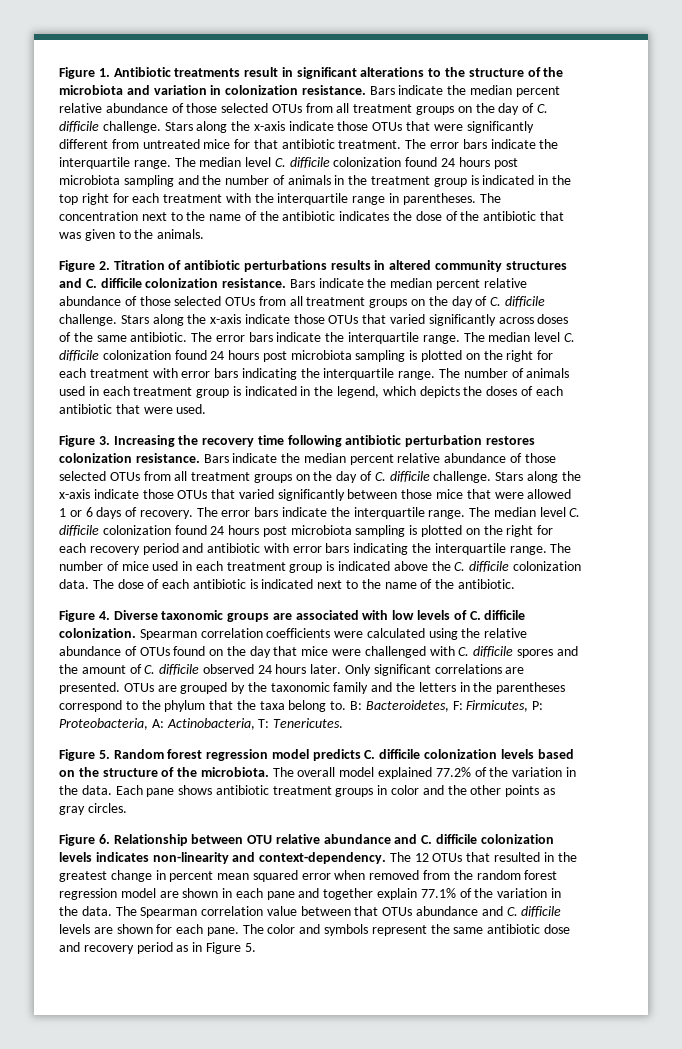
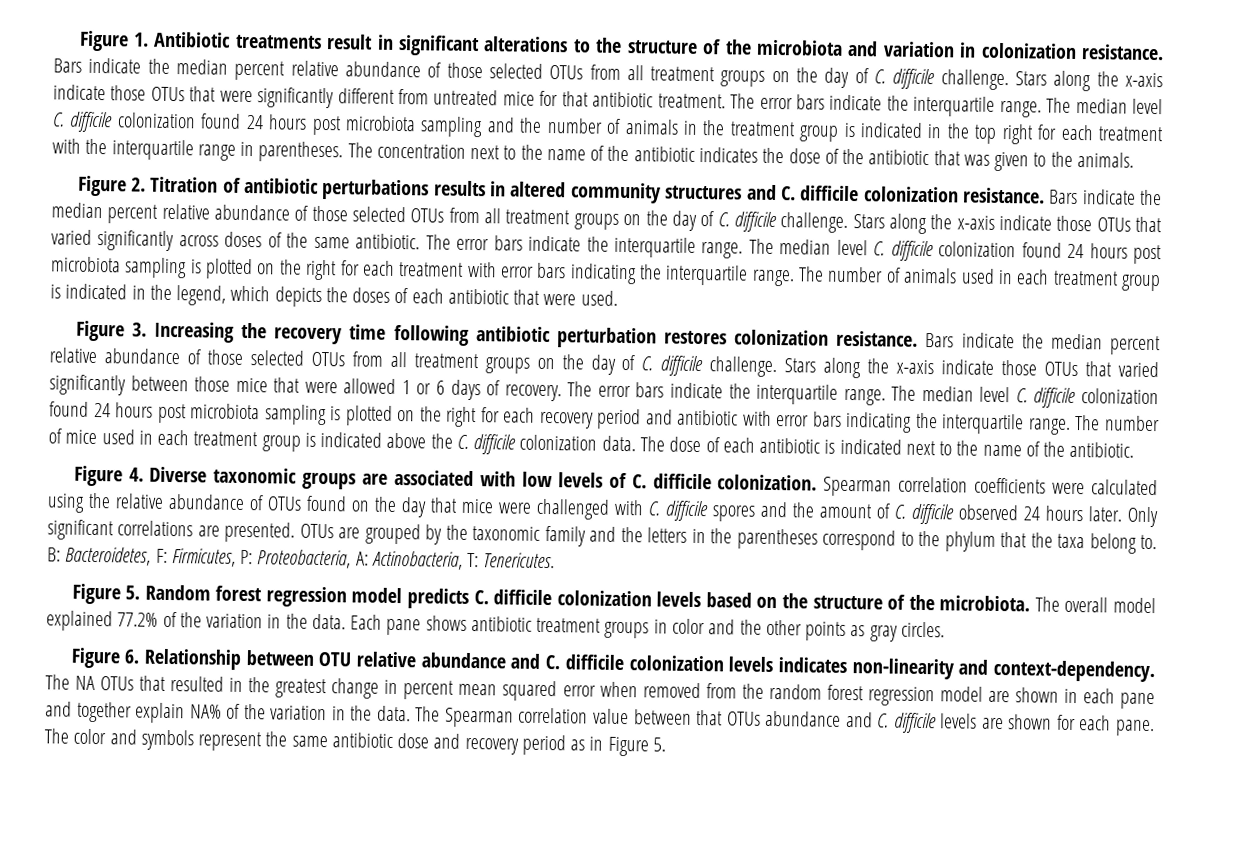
- The 12 OTUs that resulted in the greatest change in percent mean squared error when removed from the random forest regression model are shown in each pane and together explain 77.1% of the variation in the data.
+ The NA OTUs that resulted in the greatest change in percent mean squared error when removed from the random forest regression model are shown in each pane and together explain NA% of the variation in the data.

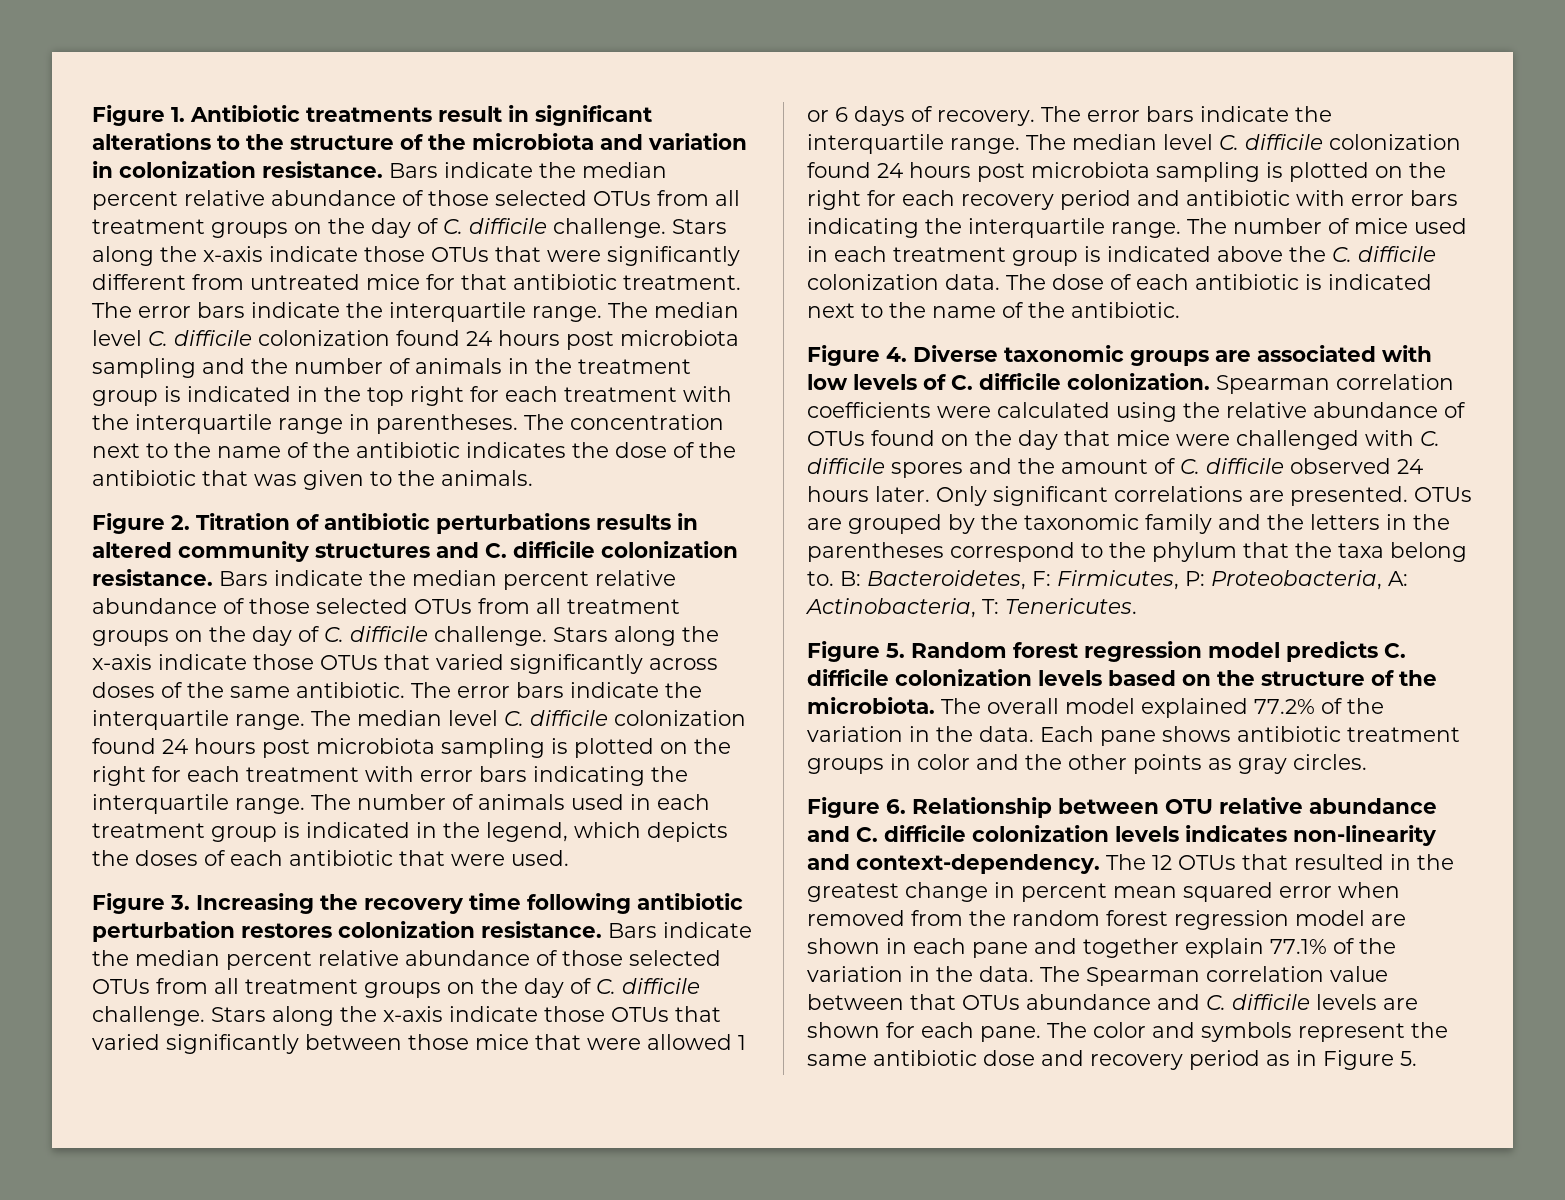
- The NA OTUs that resulted in the greatest change in percent mean squared error when removed from the random forest regression model are shown in each pane and together explain NA% of the variation in the data.
+ The 12 OTUs that resulted in the greatest change in percent mean squared error when removed from the random forest regression model are shown in each pane and together explain 77.1% of the variation in the data.

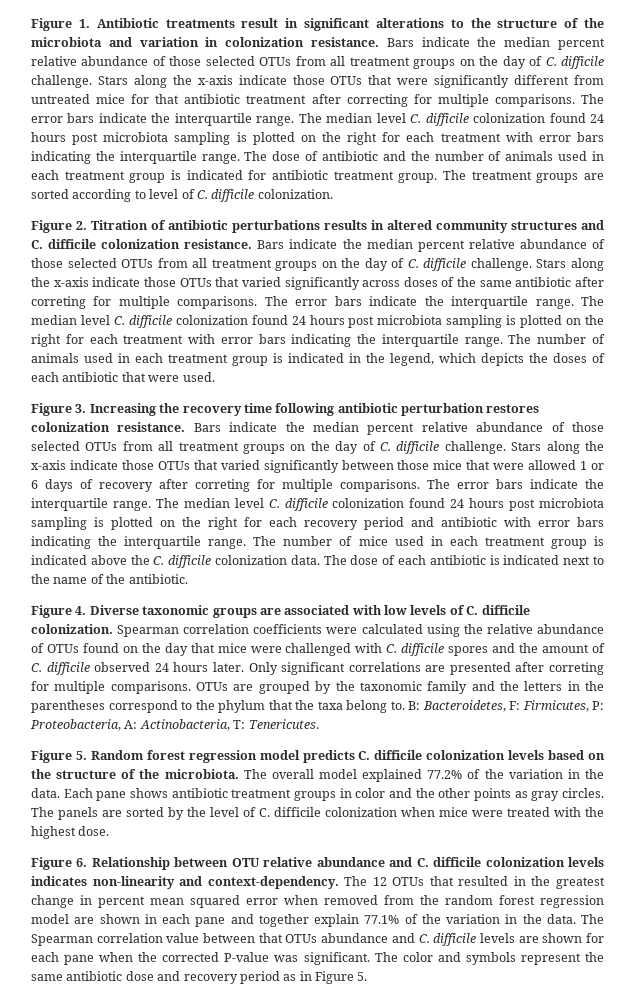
- Stars along the x-axis indicate those OTUs that were significantly different from untreated mice for that antibiotic treatment.
+ Stars along the x-axis indicate those OTUs that were significantly different from untreated mice for that antibiotic treatment after correcting for multiple comparisons.
- The median level C. difficile colonization found 24 hours post microbiota sampling and the number of animals in the treatment group is indicated in the top right for each treatment with the interquartile range in parentheses. The concentration next to the name of the antibiotic indicates the dose of the antibiotic that was given to the animals.
+ The median level C. difficile colonization found 24 hours post microbiota sampling is plotted on the right for each treatment with error bars indicating the interquartile range. The dose of antibiotic and the number of animals used in each treatment group is indicated for antibiotic treatment group. The treatment groups are sorted according to level of C. difficile colonization.
- Stars along the x-axis indicate those OTUs that varied significantly across doses of the same antibiotic.
+ Stars along the x-axis indicate those OTUs that varied significantly across doses of the same antibiotic after correting for multiple comparisons.
- Stars along the x-axis indicate those OTUs that varied significantly between those mice that were allowed 1 or 6 days of recovery.
+ Stars along the x-axis indicate those OTUs that varied significantly between those mice that were allowed 1 or 6 days of recovery after correting for multiple comparisons.
- Only significant correlations are presented.
+ Only significant correlations are presented after correting for multiple comparisons.
+ The panels are sorted by the level of C. difficile colonization when mice were treated with the highest dose.
- The Spearman correlation value between that OTUs abundance and C. difficile levels are shown for each pane.
+ The Spearman correlation value between that OTUs abundance and C. difficile levels are shown for each pane when the corrected P-value was significant.

